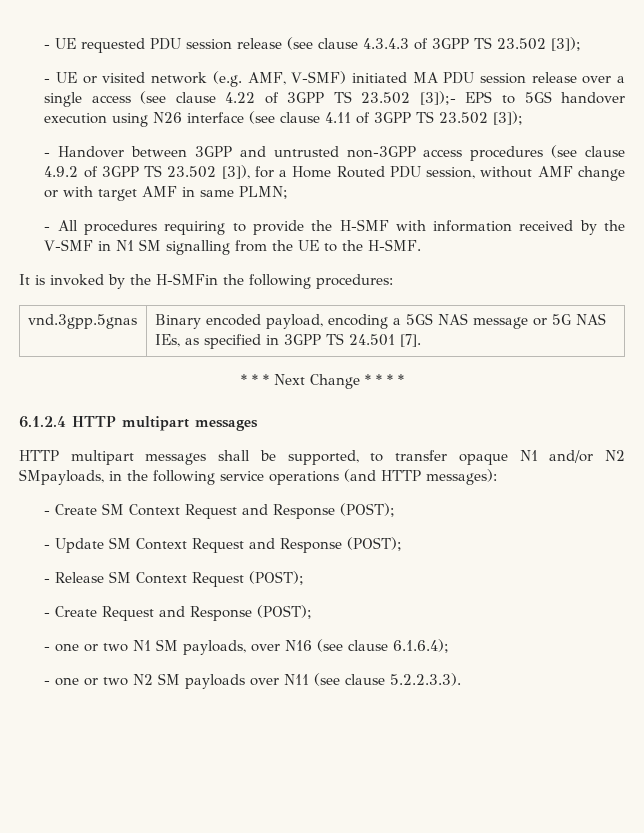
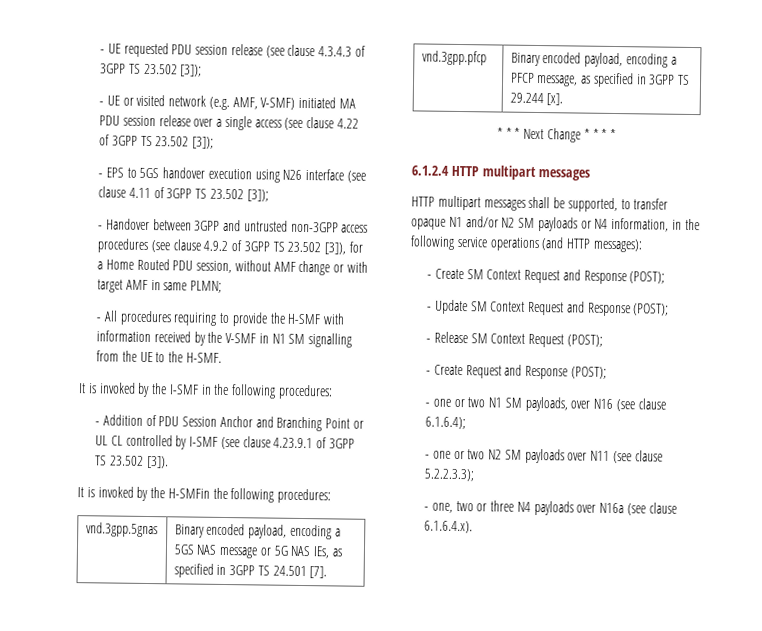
- - UE or visited network (e.g. AMF, V-SMF) initiated MA PDU session release over a single access (see clause 4.22 of 3GPP TS 23.502 [3]);- EPS to 5GS handover execution using N26 interface (see clause 4.11 of 3GPP TS 23.502 [3]);
+ - UE or visited network (e.g. AMF, V-SMF) initiated MA PDU session release over a single access (see clause 4.22 of 3GPP TS 23.502 [3]);
+ - EPS to 5GS handover execution using N26 interface (see clause 4.11 of 3GPP TS 23.502 [3]);
+ It is invoked by the I-SMF in the following procedures:
+ - Addition of PDU Session Anchor and Branching Point or UL CL controlled by I-SMF (see clause 4.23.9.1 of 3GPP TS 23.502 [3]).
+ vnd.3gpp.pfcp | Binary encoded payload, encoding a PFCP message, as specified in 3GPP TS 29.244 [x].
- HTTP multipart messages shall be supported, to transfer opaque N1 and/or N2 SMpayloads, in the following service operations (and HTTP messages):
+ HTTP multipart messages shall be supported, to transfer opaque N1 and/or N2 SM payloads or N4 information, in the following service operations (and HTTP messages):
- - one or two N2 SM payloads over N11 (see clause 5.2.2.3.3).
+ - one or two N2 SM payloads over N11 (see clause 5.2.2.3.3);
+ - one, two or three N4 payloads over N16a (see clause 6.1.6.4.x).

